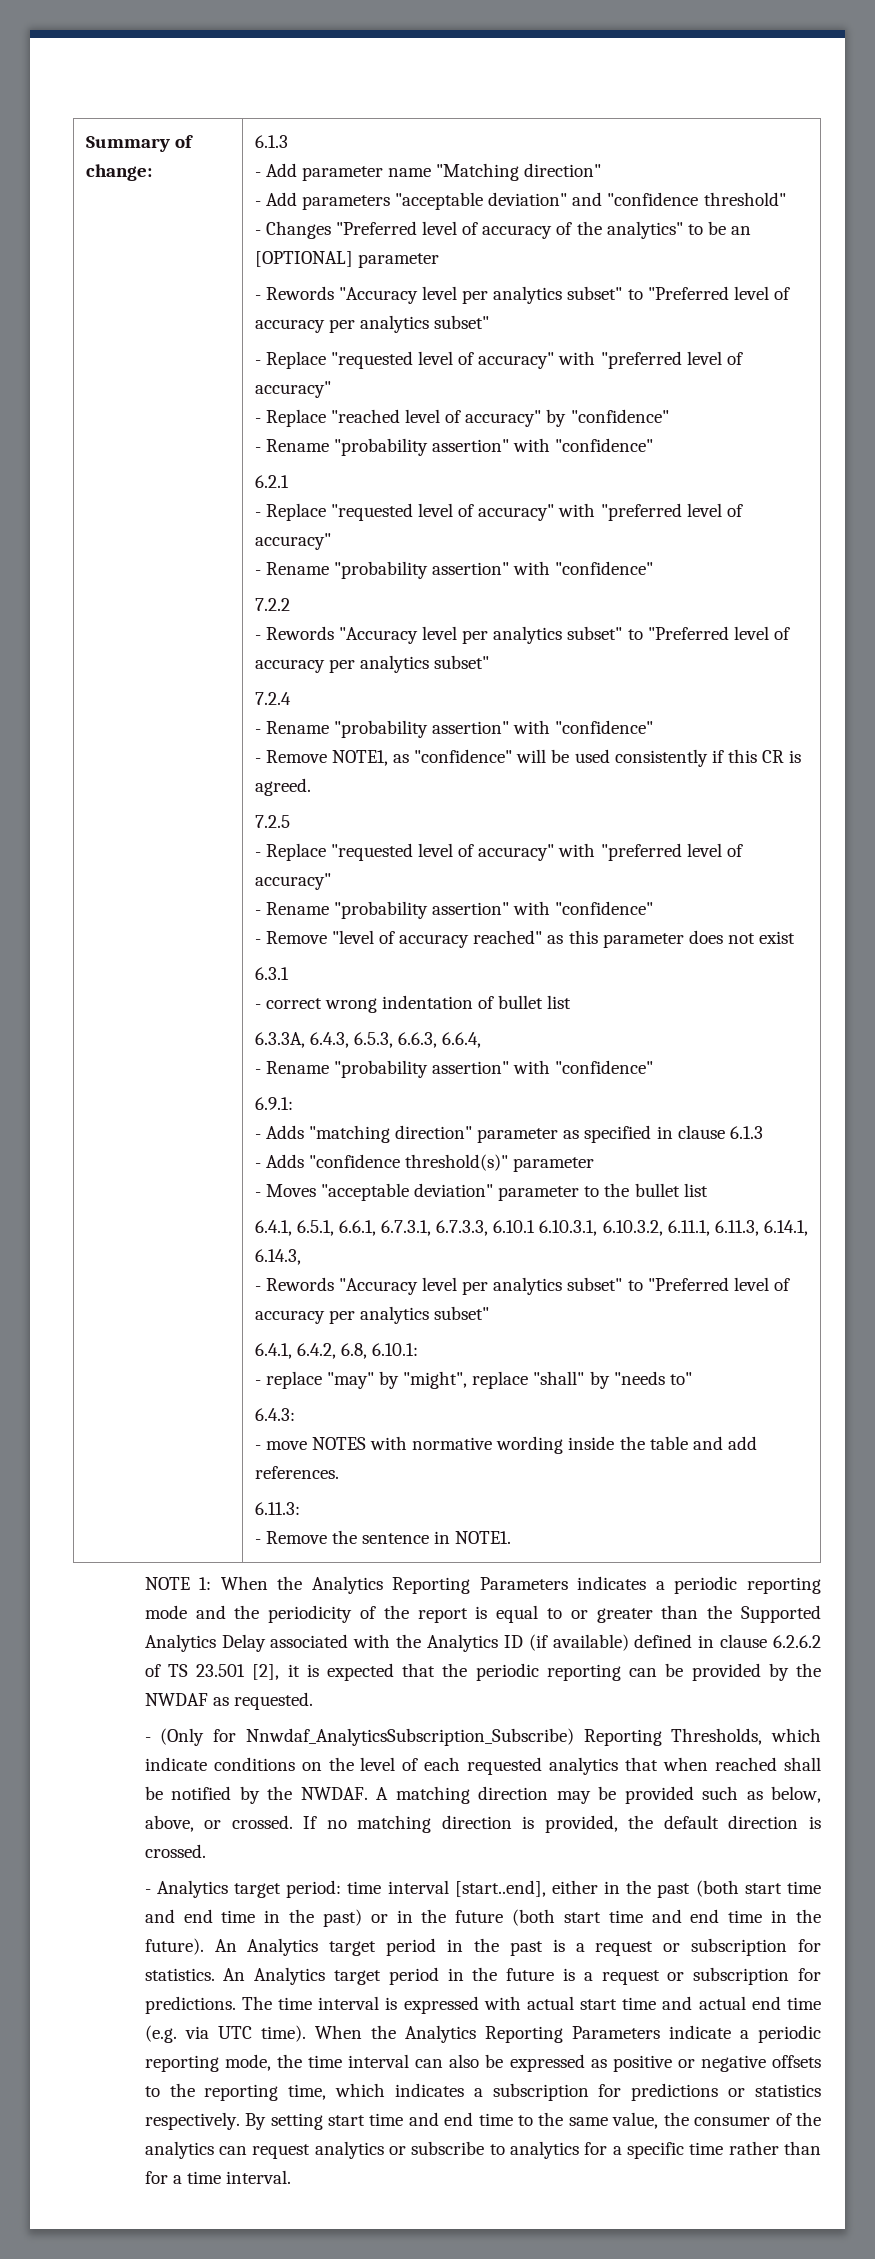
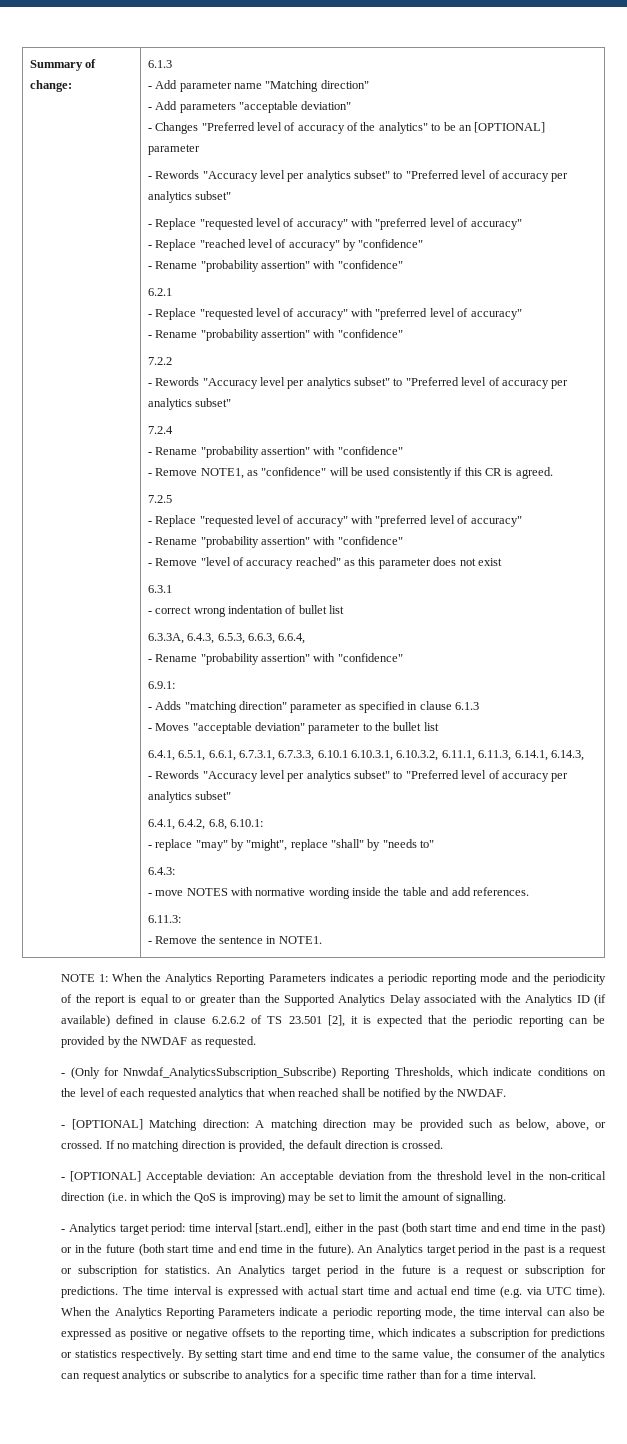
- - Add parameters "acceptable deviation" and "confidence threshold"
+ - Add parameters "acceptable deviation"
- - Adds "confidence threshold(s)" parameter
- - (Only for Nnwdaf_AnalyticsSubscription_Subscribe) Reporting Thresholds, which indicate conditions on the level of each requested analytics that when reached shall be notified by the NWDAF. A matching direction may be provided such as below, above, or crossed.
+ - (Only for Nnwdaf_AnalyticsSubscription_Subscribe) Reporting Thresholds, which indicate conditions on the level of each requested analytics that when reached shall be notified by the NWDAF.
+ - [OPTIONAL] Matching direction: A matching direction may be provided such as below, above, or crossed.
+ - [OPTIONAL] Acceptable deviation: An acceptable deviation from the threshold level in the non-critical direction (i.e. in which the QoS is improving) may be set to limit the amount of signalling.

